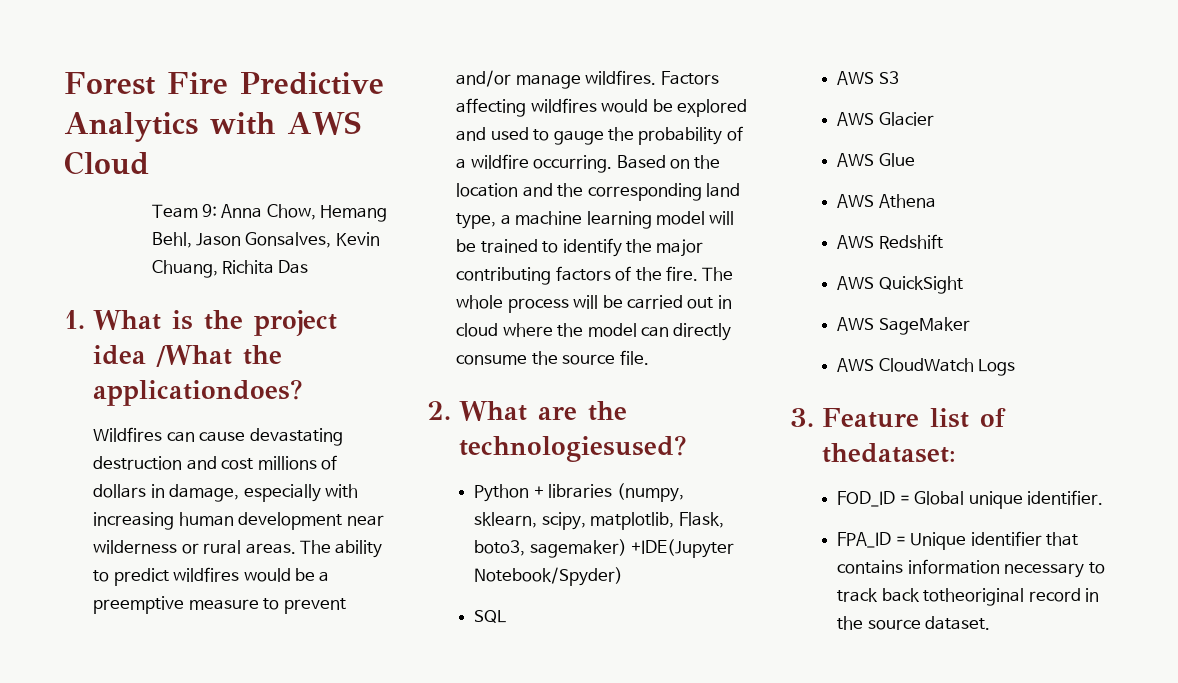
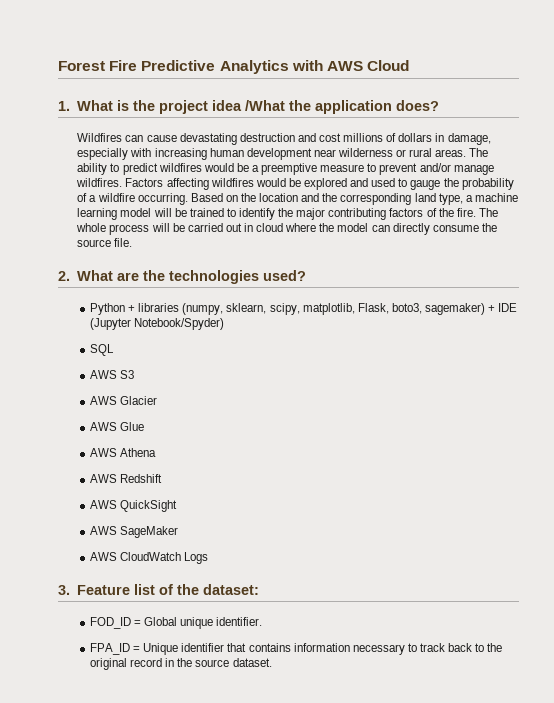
- Team 9: Anna Chow, Hemang Behl, Jason Gonsalves, Kevin Chuang, Richita Das
- 1. What is the project idea /What the applicationdoes?
+ 1. What is the project idea /What the application does?
- 2. What are the technologiesused?
+ 2. What are the technologies used?
- Python + libraries (numpy, sklearn, scipy, matplotlib, Flask, boto3, sagemaker) +IDE(Jupyter Notebook/Spyder)
+ Python + libraries (numpy, sklearn, scipy, matplotlib, Flask, boto3, sagemaker) + IDE (Jupyter Notebook/Spyder)
- 3. Feature list of thedataset:
+ 3. Feature list of the dataset:
- FPA_ID = Unique identifier that contains information necessary to track back totheoriginal record in the source dataset.
+ FPA_ID = Unique identifier that contains information necessary to track back to the original record in the source dataset.

